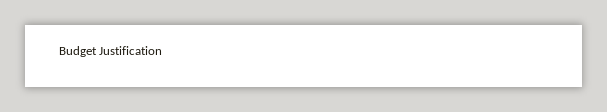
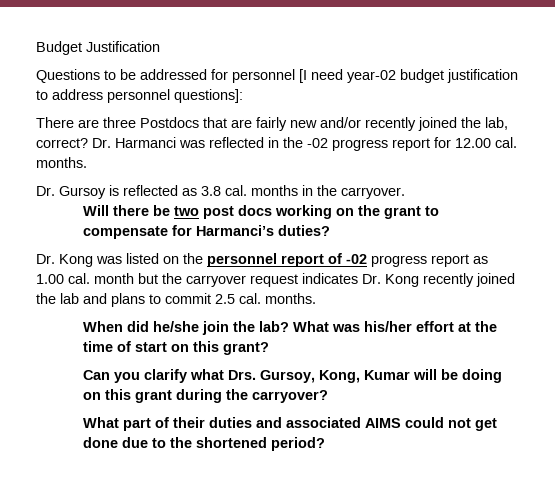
+ Questions to be addressed for personnel [I need year-02 budget justification to address personnel questions]:
+ There are three Postdocs that are fairly new and/or recently joined the lab, correct? Dr. Harmanci was reflected in the -02 progress report for 12.00 cal. months.
+ Dr. Gursoy is reflected as 3.8 cal. months in the carryover.
+ Will there be two post docs working on the grant to compensate for Harmanci’s duties?
+ Dr. Kong was listed on the personnel report of -02 progress report as 1.00 cal. month but the carryover request indicates Dr. Kong recently joined the lab and plans to commit 2.5 cal. months.
+ When did he/she join the lab? What was his/her effort at the time of start on this grant?
+ Can you clarify what Drs. Gursoy, Kong, Kumar will be doing on this grant during the carryover?
+ What part of their duties and associated AIMS could not get done due to the shortened period?

